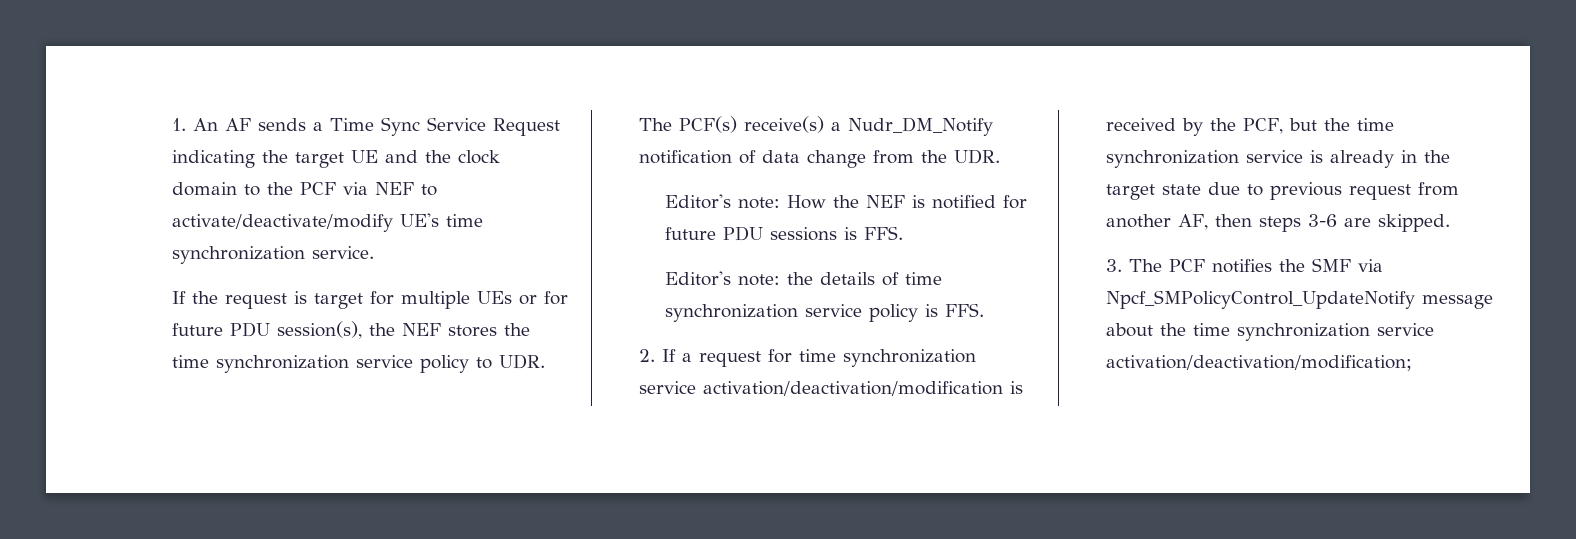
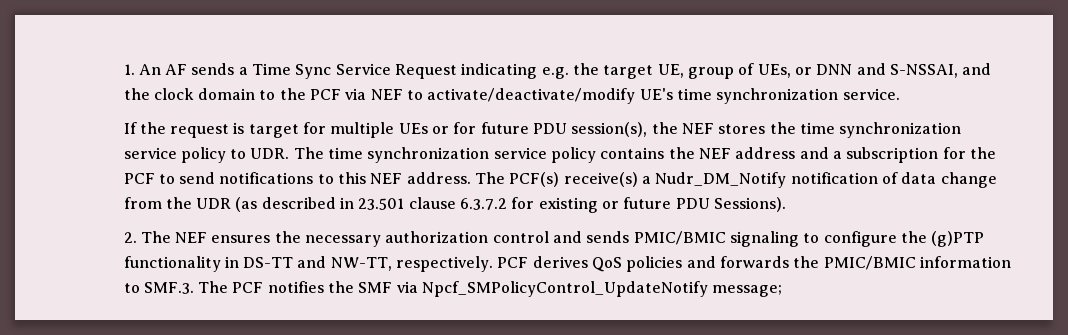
- 1. An AF sends a Time Sync Service Request indicating the target UE and the clock domain to the PCF via NEF to activate/deactivate/modify UE's time synchronization service.
+ 1. An AF sends a Time Sync Service Request indicating e.g. the target UE, group of UEs, or DNN and S-NSSAI, and the clock domain to the PCF via NEF to activate/deactivate/modify UE's time synchronization service.
- If the request is target for multiple UEs or for future PDU session(s), the NEF stores the time synchronization service policy to UDR. The PCF(s) receive(s) a Nudr_DM_Notify notification of data change from the UDR.
- Editor's note: How the NEF is notified for future PDU sessions is FFS.
- Editor's note: the details of time synchronization service policy is FFS.
- 2. If a request for time synchronization service activation/deactivation/modification is received by the PCF, but the time synchronization service is already in the target state due to previous request from another AF, then steps 3-6 are skipped.
- 3. The PCF notifies the SMF via Npcf_SMPolicyControl_UpdateNotify message about the time synchronization service activation/deactivation/modification;
+ If the request is target for multiple UEs or for future PDU session(s), the NEF stores the time synchronization service policy to UDR. The time synchronization service policy contains the NEF address and a subscription for the PCF to send notifications to this NEF address. The PCF(s) receive(s) a Nudr_DM_Notify notification of data change from the UDR (as described in 23.501 clause 6.3.7.2 for existing or future PDU Sessions).
+ 2. The NEF ensures the necessary authorization control and sends PMIC/BMIC signaling to configure the (g)PTP functionality in DS-TT and NW-TT, respectively. PCF derives QoS policies and forwards the PMIC/BMIC information to SMF.3. The PCF notifies the SMF via Npcf_SMPolicyControl_UpdateNotify message;

